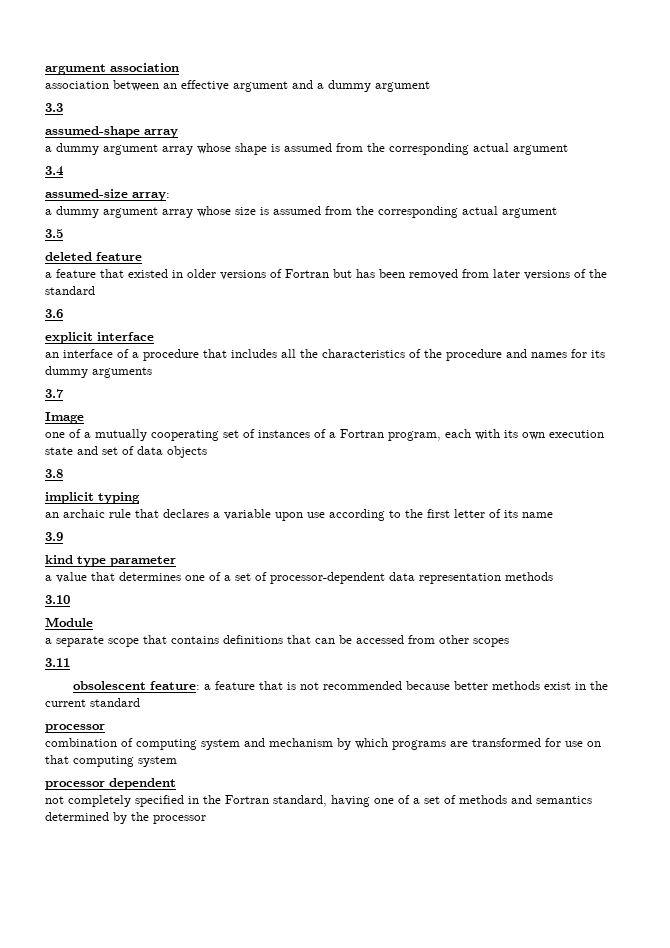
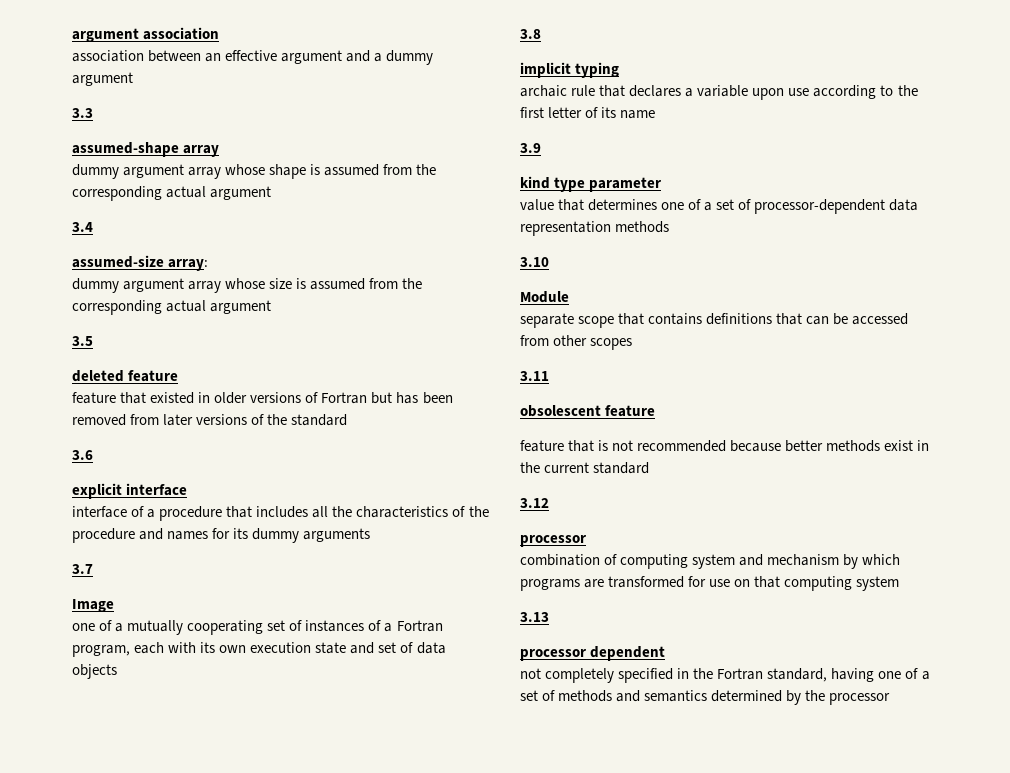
- a dummy argument array whose shape is assumed from the corresponding actual argument
+ dummy argument array whose shape is assumed from the corresponding actual argument
- a dummy argument array whose size is assumed from the corresponding actual argument
+ dummy argument array whose size is assumed from the corresponding actual argument
- a feature that existed in older versions of Fortran but has been removed from later versions of the standard
+ feature that existed in older versions of Fortran but has been removed from later versions of the standard
- an interface of a procedure that includes all the characteristics of the procedure and names for its dummy arguments
+ interface of a procedure that includes all the characteristics of the procedure and names for its dummy arguments
- an archaic rule that declares a variable upon use according to the first letter of its name
+ archaic rule that declares a variable upon use according to the first letter of its name
- a value that determines one of a set of processor-dependent data representation methods
+ value that determines one of a set of processor-dependent data representation methods
- a separate scope that contains definitions that can be accessed from other scopes
+ separate scope that contains definitions that can be accessed from other scopes
- obsolescent feature: a feature that is not recommended because better methods exist in the current standard
+ obsolescent feature
+ feature that is not recommended because better methods exist in the current standard
+ 3.12
+ 3.13

